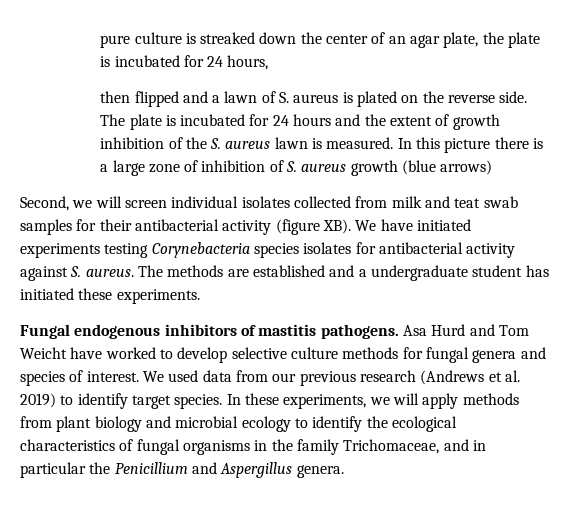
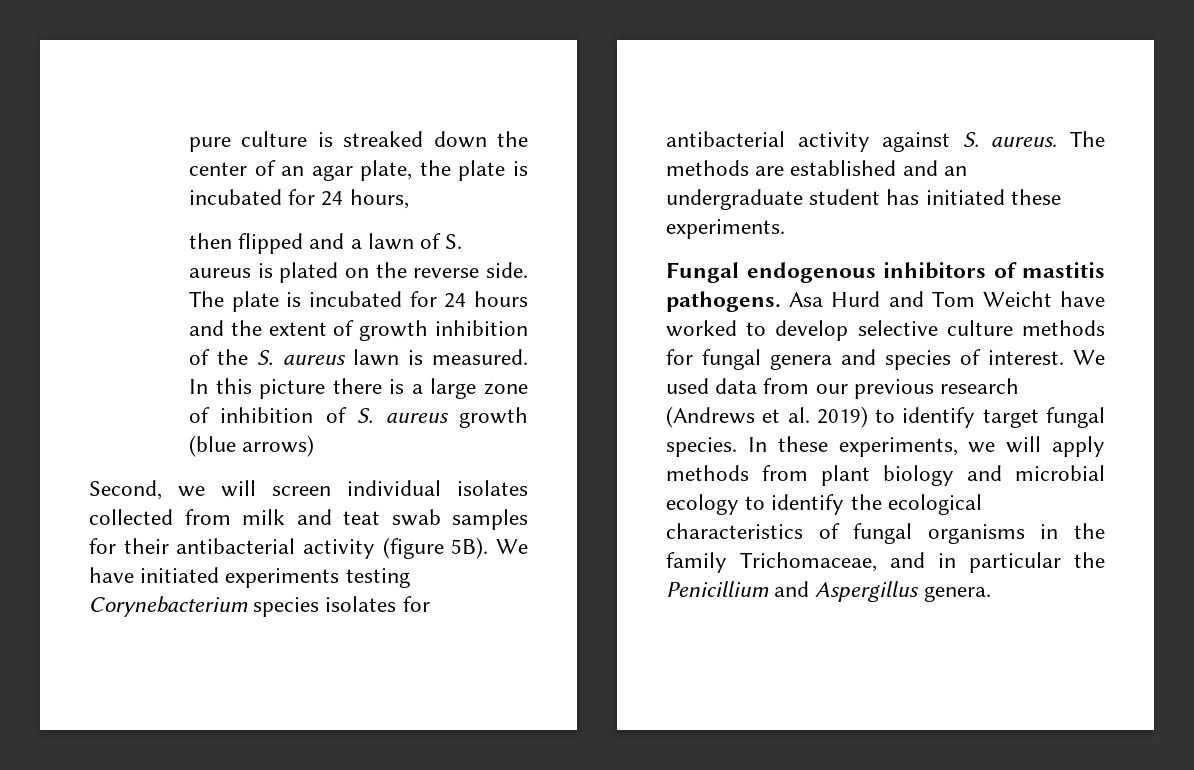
- Second, we will screen individual isolates collected from milk and teat swab samples for their antibacterial activity (figure XB). We have initiated experiments testing Corynebacteria species isolates for antibacterial activity against S. aureus.
+ Second, we will screen individual isolates collected from milk and teat swab samples for their antibacterial activity (figure 5B). We have initiated experiments testing Corynebacterium species isolates for antibacterial activity against S. aureus.
- The methods are established and a undergraduate student has initiated these experiments.
+ The methods are established and an undergraduate student has initiated these experiments.
- We used data from our previous research (Andrews et al. 2019) to identify target species.
+ We used data from our previous research (Andrews et al. 2019) to identify target fungal species.

